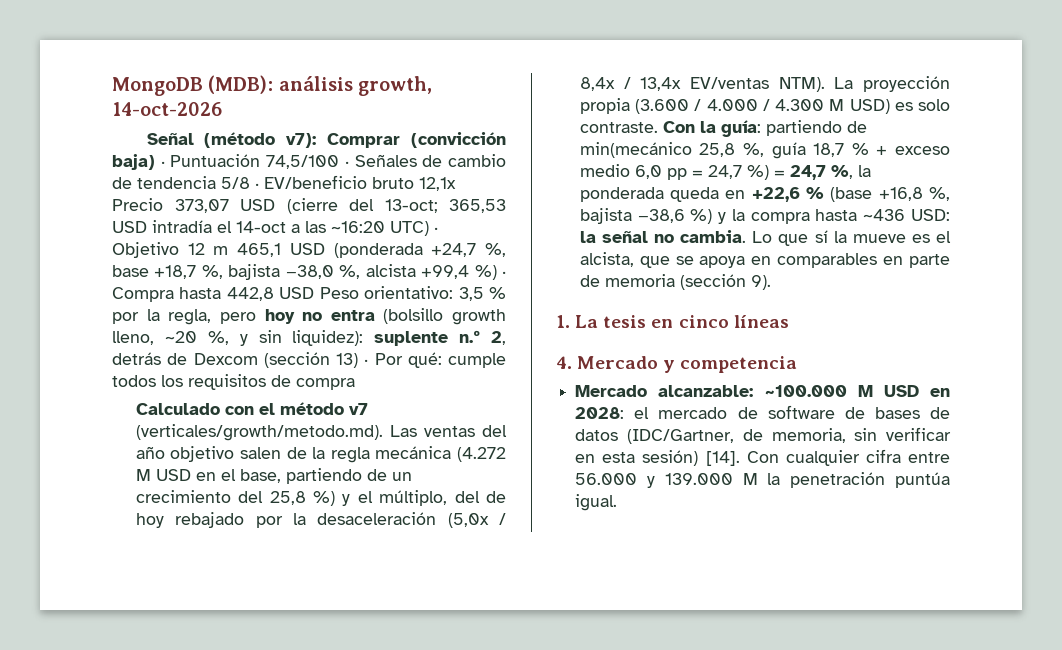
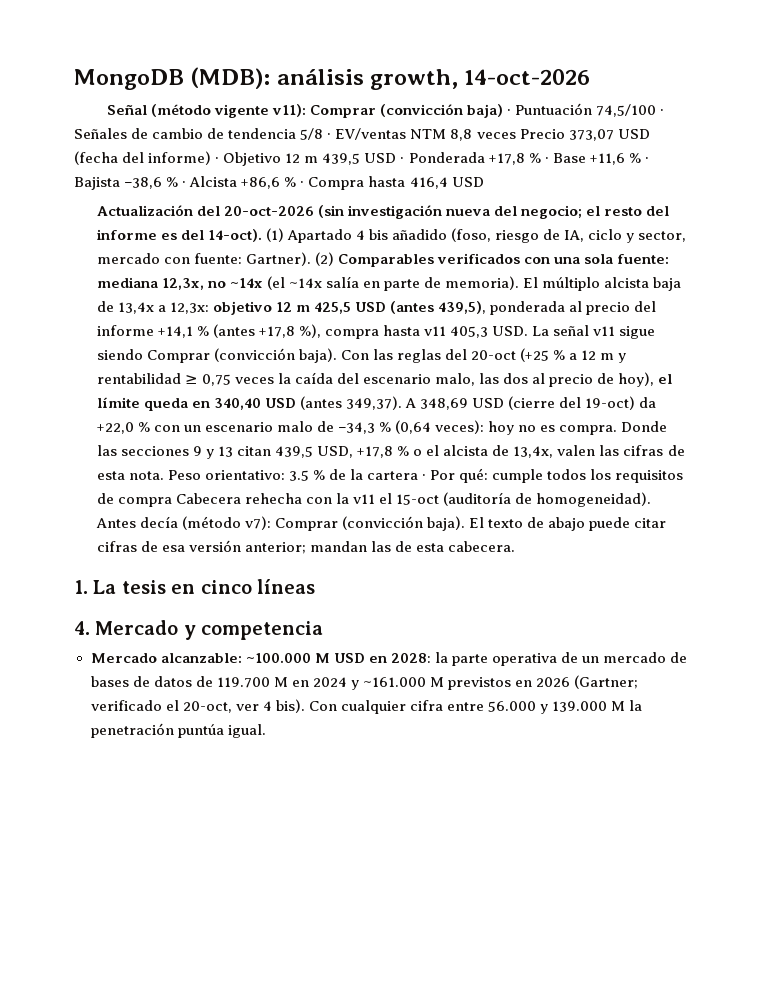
- Señal (método v7): Comprar (convicción baja) · Puntuación 74,5/100 · Señales de cambio de tendencia 5/8 · EV/beneficio bruto 12,1x Precio 373,07 USD (cierre del 13-oct; 365,53 USD intradía el 14-oct a las ~16:20 UTC) · Objetivo 12 m 465,1 USD (ponderada +24,7 %, base +18,7 %, bajista −38,0 %, alcista +99,4 %) · Compra hasta 442,8 USD Peso orientativo: 3,5 % por la regla, pero hoy no entra (bolsillo growth lleno, ~20 %, y sin liquidez): suplente n.º 2, detrás de Dexcom (sección 13) · Por qué: cumple todos los requisitos de compra
- Calculado con el método v7 (verticales/growth/metodo.md). Las ventas del año objetivo salen de la regla mecánica (4.272 M USD en el base, partiendo de un crecimiento del 25,8 %) y el múltiplo, del de hoy rebajado por la desaceleración (5,0x / 8,4x / 13,4x EV/ventas NTM). La proyección propia (3.600 / 4.000 / 4.300 M USD) es solo contraste. Con la guía: partiendo de min(mecánico 25,8 %, guía 18,7 % + exceso medio 6,0 pp = 24,7 %) = 24,7 %, la ponderada queda en +22,6 % (base +16,8 %, bajista −38,6 %) y la compra hasta ~436 USD: la señal no cambia. Lo que sí la mueve es el alcista, que se apoya en comparables en parte de memoria (sección 9).
+ Señal (método vigente v11): Comprar (convicción baja) · Puntuación 74,5/100 · Señales de cambio de tendencia 5/8 · EV/ventas NTM 8,8 veces Precio 373,07 USD (fecha del informe) · Objetivo 12 m 439,5 USD · Ponderada +17,8 % · Base +11,6 % · Bajista −38,6 % · Alcista +86,6 % · Compra hasta 416,4 USD
+ Actualización del 20-oct-2026 (sin investigación nueva del negocio; el resto del informe es del 14-oct). (1) Apartado 4 bis añadido (foso, riesgo de IA, ciclo y sector, mercado con fuente: Gartner). (2) Comparables verificados con una sola fuente: mediana 12,3x, no ~14x (el ~14x salía en parte de memoria). El múltiplo alcista baja de 13,4x a 12,3x: objetivo 12 m 425,5 USD (antes 439,5), ponderada al precio del informe +14,1 % (antes +17,8 %), compra hasta v11 405,3 USD. La señal v11 sigue siendo Comprar (convicción baja). Con las reglas del 20-oct (+25 % a 12 m y rentabilidad ≥ 0,75 veces la caída del escenario malo, las dos al precio de hoy), el límite queda en 340,40 USD (antes 349,37). A 348,69 USD (cierre del 19-oct) da +22,0 % con un escenario malo de −34,3 % (0,64 veces): hoy no es compra. Donde las secciones 9 y 13 citan 439,5 USD, +17,8 % o el alcista de 13,4x, valen las cifras de esta nota. Peso orientativo: 3.5 % de la cartera · Por qué: cumple todos los requisitos de compra Cabecera rehecha con la v11 el 15-oct (auditoría de homogeneidad). Antes decía (método v7): Comprar (convicción baja). El texto de abajo puede citar cifras de esa versión anterior; mandan las de esta cabecera.
- Mercado alcanzable: ~100.000 M USD en 2028: el mercado de software de bases de datos (IDC/Gartner, de memoria, sin verificar en esta sesión) [14].
+ Mercado alcanzable: ~100.000 M USD en 2028: la parte operativa de un mercado de bases de datos de 119.700 M en 2024 y ~161.000 M previstos en 2026 (Gartner; verificado el 20-oct, ver 4 bis).

